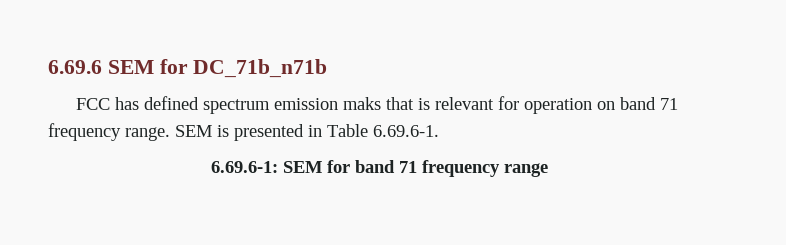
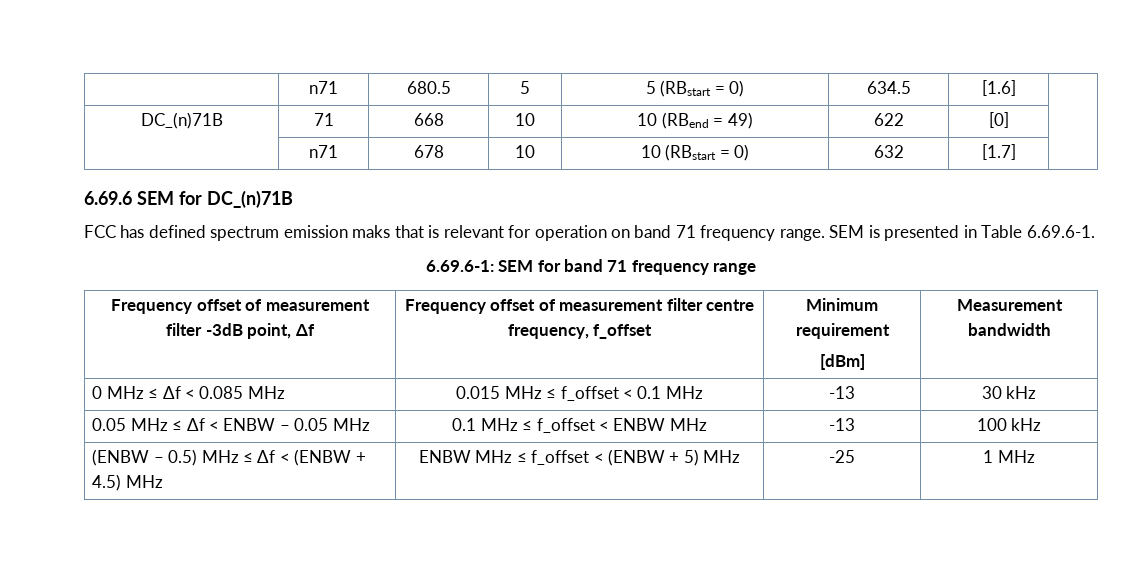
+ | n71 | 680.5 | 5 | 5 (RBstart = 0) | 634.5 | [1.6] |
+ DC_(n)71B | 71 | 668 | 10 | 10 (RBend = 49) | 622 | [0] |
+ | n71 | 678 | 10 | 10 (RBstart = 0) | 632 | [1.7] |
- 6.69.6 SEM for DC_71b_n71b
+ 6.69.6 SEM for DC_(n)71B
+ Frequency offset of measurement filter -3dB point, Δf | Frequency offset of measurement filter centre frequency, f_offset | Minimum requirement
+ [dBm] | Measurement bandwidth
+ 0 MHz ≤ Δf < 0.085 MHz | 0.015 MHz ≤ f_offset < 0.1 MHz | -13 | 30 kHz
+ 0.05 MHz ≤ Δf < ENBW – 0.05 MHz | 0.1 MHz ≤ f_offset < ENBW MHz | -13 | 100 kHz
+ (ENBW – 0.5) MHz ≤ Δf < (ENBW + 4.5) MHz | ENBW MHz ≤ f_offset < (ENBW + 5) MHz | -25 | 1 MHz

